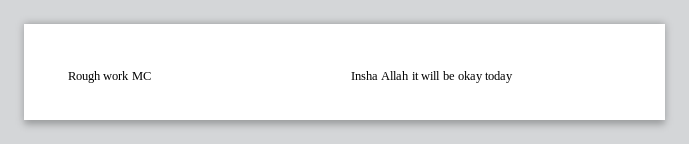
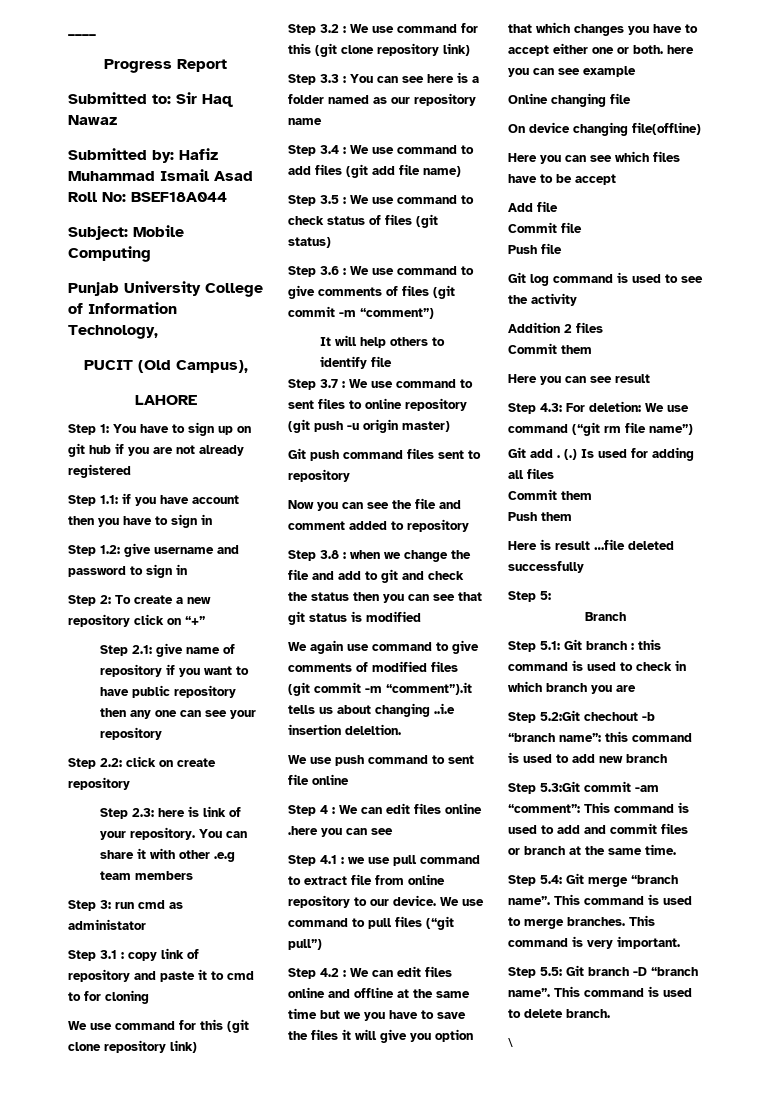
- Rough work MC
- Insha Allah it will be okay today
+ ____
+ Progress Report
+ Submitted to: Sir Haq Nawaz
+ Submitted by: Hafiz Muhammad Ismail Asad Roll No: BSEF18A044
+ Subject: Mobile Computing
+ Punjab University College of Information Technology,
+ PUCIT (Old Campus),
+ LAHORE
+ Step 1: You have to sign up on git hub if you are not already registered
+ Step 1.1: if you have account then you have to sign in
+ Step 1.2: give username and password to sign in
+ Step 2: To create a new repository click on “+”
+ Step 2.1: give name of repository if you want to have public repository then any one can see your repository
+ Step 2.2: click on create repository
+ Step 2.3: here is link of your repository. You can share it with other .e.g team members
+ Step 3: run cmd as administator
+ Step 3.1 : copy link of repository and paste it to cmd to for cloning
+ We use command for this (git clone repository link)
+ Step 3.2 : We use command for this (git clone repository link)
+ Step 3.3 : You can see here is a folder named as our repository name
+ Step 3.4 : We use command to add files (git add file name)
+ Step 3.5 : We use command to check status of files (git status)
+ Step 3.6 : We use command to give comments of files (git commit -m “comment”)
+ It will help others to identify file
+ Step 3.7 : We use command to sent files to online repository (git push -u origin master)
+ Git push command files sent to repository
+ Now you can see the file and comment added to repository
+ Step 3.8 : when we change the file and add to git and check the status then you can see that git status is modified
+ We again use command to give comments of modified files (git commit -m “comment”).it tells us about changing ..i.e insertion deleltion.
+ We use push command to sent file online
+ Step 4 : We can edit files online .here you can see
+ Step 4.1 : we use pull command to extract file from online repository to our device. We use command to pull files (“git pull”)
+ Step 4.2 : We can edit files online and offline at the same time but we you have to save the files it will give you option that which changes you have to accept either one or both. here you can see example
+ Online changing file
+ On device changing file(offline)
+ Here you can see which files have to be accept
+ Add file
+ Commit file
+ Push file
+ Git log command is used to see the activity
+ Addition 2 files
+ Commit them
+ Here you can see result
+ Step 4.3: For deletion: We use command (“git rm file name”)
+ Git add . (.) Is used for adding all files
+ Commit them
+ Push them
+ Here is result …file deleted successfully
+ Step 5:
+ Branch
+ Step 5.1: Git branch : this command is used to check in which branch you are
+ Step 5.2:Git chechout -b “branch name”: this command is used to add new branch
+ Step 5.3:Git commit -am “comment”: This command is used to add and commit files or branch at the same time.
+ Step 5.4: Git merge “branch name”. This command is used to merge branches. This command is very important.
+ Step 5.5: Git branch -D “branch name”. This command is used to delete branch.
+ \

